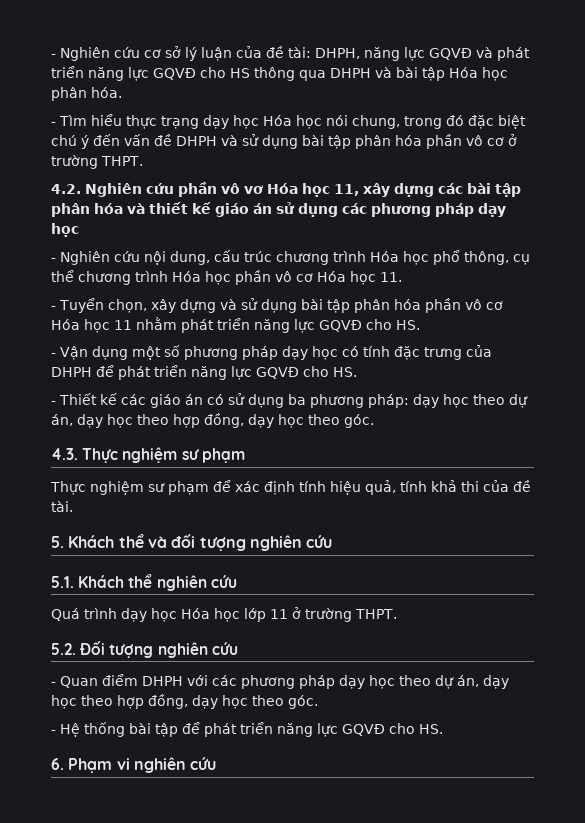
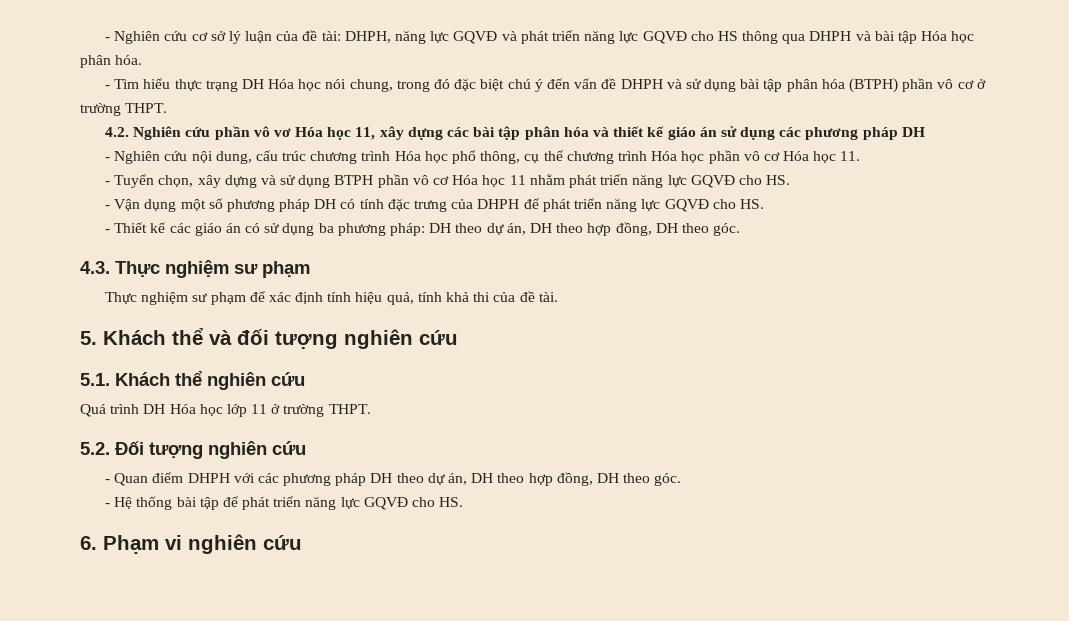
- - Tìm hiểu thực trạng dạy học Hóa học nói chung, trong đó đặc biệt chú ý đến vấn đề DHPH và sử dụng bài tập phân hóa phần vô cơ ở trường THPT.
+ - Tìm hiểu thực trạng DH Hóa học nói chung, trong đó đặc biệt chú ý đến vấn đề DHPH và sử dụng bài tập phân hóa (BTPH) phần vô cơ ở trường THPT.
- 4.2. Nghiên cứu phần vô vơ Hóa học 11, xây dựng các bài tập phân hóa và thiết kế giáo án sử dụng các phương pháp dạy học
+ 4.2. Nghiên cứu phần vô vơ Hóa học 11, xây dựng các bài tập phân hóa và thiết kế giáo án sử dụng các phương pháp DH
- - Tuyển chọn, xây dựng và sử dụng bài tập phân hóa phần vô cơ Hóa học 11 nhằm phát triển năng lực GQVĐ cho HS.
+ - Tuyển chọn, xây dựng và sử dụng BTPH phần vô cơ Hóa học 11 nhằm phát triển năng lực GQVĐ cho HS.
- - Vận dụng một số phương pháp dạy học có tính đặc trưng của DHPH để phát triển năng lực GQVĐ cho HS.
+ - Vận dụng một số phương pháp DH có tính đặc trưng của DHPH để phát triển năng lực GQVĐ cho HS.
- - Thiết kế các giáo án có sử dụng ba phương pháp: dạy học theo dự án, dạy học theo hợp đồng, dạy học theo góc.
+ - Thiết kế các giáo án có sử dụng ba phương pháp: DH theo dự án, DH theo hợp đồng, DH theo góc.
- Quá trình dạy học Hóa học lớp 11 ở trường THPT.
+ Quá trình DH Hóa học lớp 11 ở trường THPT.
- - Quan điểm DHPH với các phương pháp dạy học theo dự án, dạy học theo hợp đồng, dạy học theo góc.
+ - Quan điểm DHPH với các phương pháp DH theo dự án, DH theo hợp đồng, DH theo góc.

